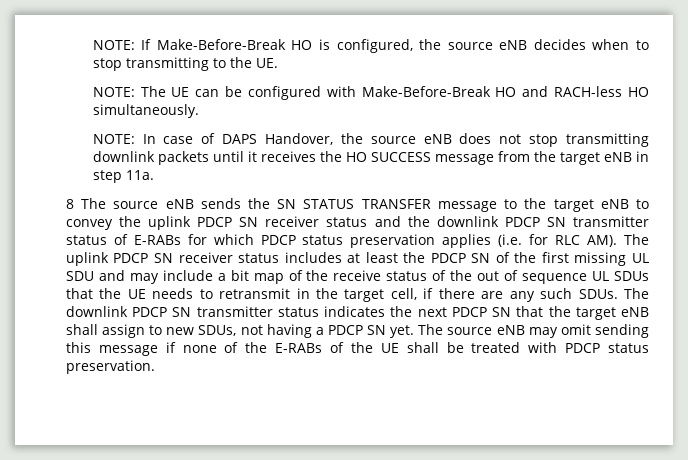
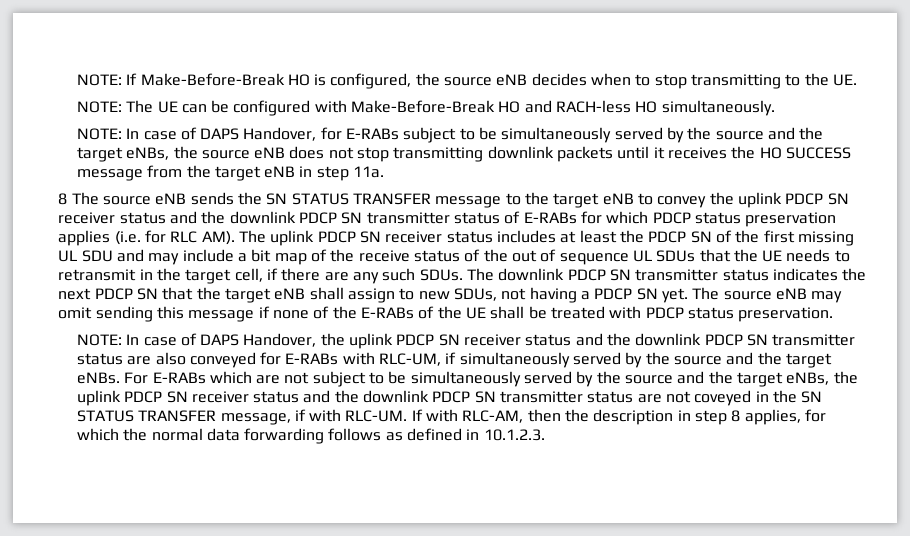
- NOTE: In case of DAPS Handover, the source eNB does not stop transmitting downlink packets until it receives the HO SUCCESS message from the target eNB in step 11a.
+ NOTE: In case of DAPS Handover, for E-RABs subject to be simultaneously served by the source and the target eNBs, the source eNB does not stop transmitting downlink packets until it receives the HO SUCCESS message from the target eNB in step 11a.
+ NOTE: In case of DAPS Handover, the uplink PDCP SN receiver status and the downlink PDCP SN transmitter status are also conveyed for E-RABs with RLC-UM, if simultaneously served by the source and the target eNBs. For E-RABs which are not subject to be simultaneously served by the source and the target eNBs, the uplink PDCP SN receiver status and the downlink PDCP SN transmitter status are not coveyed in the SN STATUS TRANSFER message, if with RLC-UM. If with RLC-AM, then the description in step 8 applies, for which the normal data forwarding follows as defined in 10.1.2.3.

